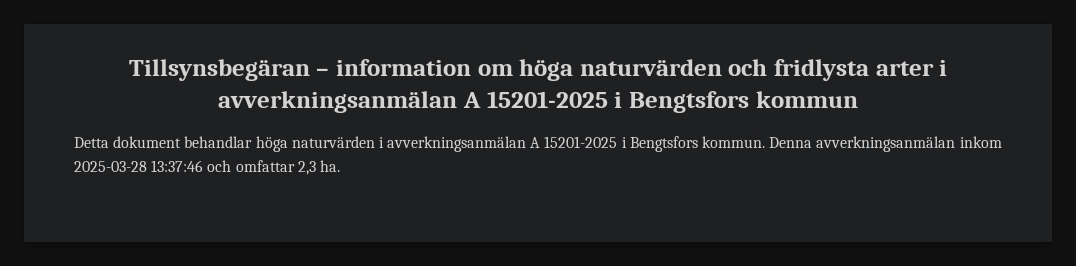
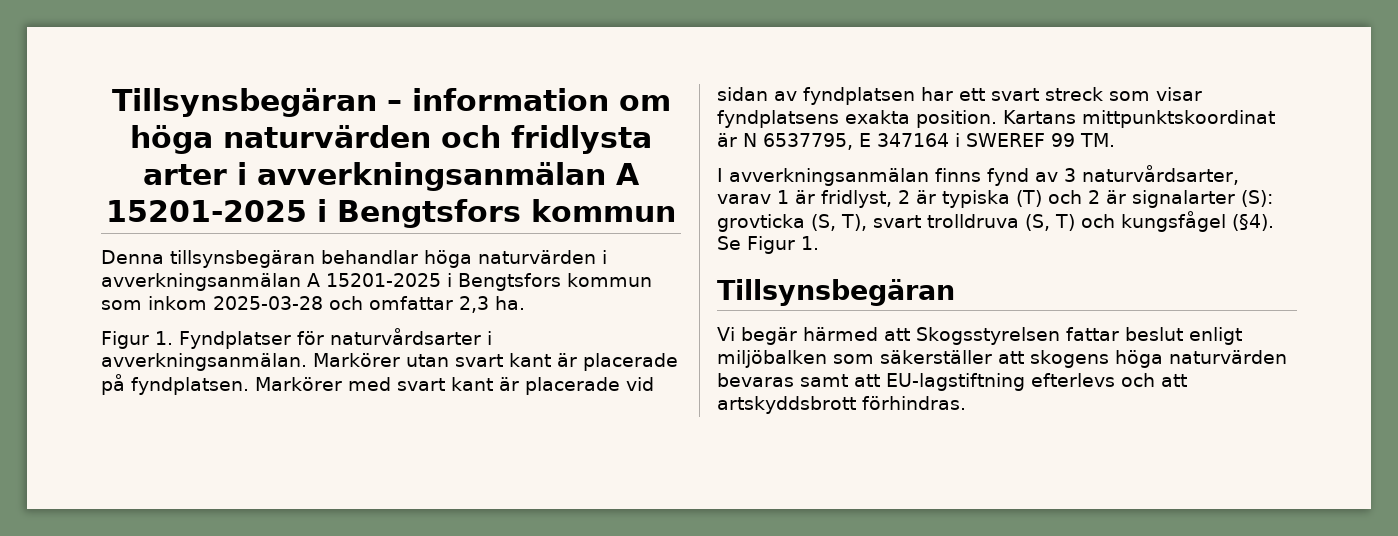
- Detta dokument behandlar höga naturvärden i avverkningsanmälan A 15201-2025 i Bengtsfors kommun. Denna avverkningsanmälan inkom 2025-03-28 13:37:46 och omfattar 2,3 ha.
+ Denna tillsynsbegäran behandlar höga naturvärden i avverkningsanmälan A 15201-2025 i Bengtsfors kommun som inkom 2025-03-28 och omfattar 2,3 ha.
+ Figur 1. Fyndplatser för naturvårdsarter i avverkningsanmälan. Markörer utan svart kant är placerade på fyndplatsen. Markörer med svart kant är placerade vid sidan av fyndplatsen har ett svart streck som visar fyndplatsens exakta position. Kartans mittpunktskoordinat är N 6537795, E 347164 i SWEREF 99 TM.
+ I avverkningsanmälan finns fynd av 3 naturvårdsarter, varav 1 är fridlyst, 2 är typiska (T) och 2 är signalarter (S): grovticka (S, T), svart trolldruva (S, T) och kungsfågel (§4). Se Figur 1.
+ Tillsynsbegäran
+ Vi begär härmed att Skogsstyrelsen fattar beslut enligt miljöbalken som säkerställer att skogens höga naturvärden bevaras samt att EU-lagstiftning efterlevs och att artskyddsbrott förhindras.

